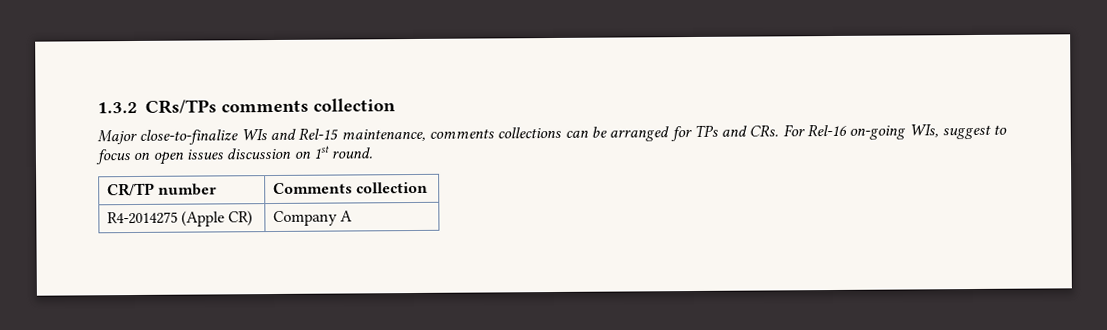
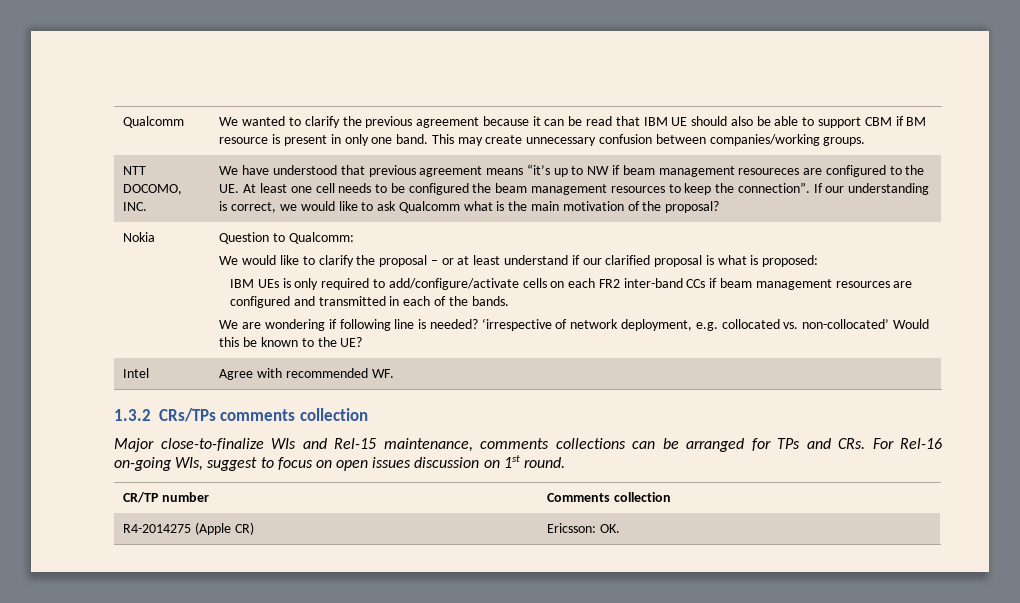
+ Qualcomm | We wanted to clarify the previous agreement because it can be read that IBM UE should also be able to support CBM if BM resource is present in only one band. This may create unnecessary confusion between companies/working groups.
+ NTT DOCOMO, INC. | We have understood that previous agreement means “it’s up to NW if beam management resoureces are configured to the UE. At least one cell needs to be configured the beam management resources to keep the connection”. If our understanding is correct, we would like to ask Qualcomm what is the main motivation of the proposal?
+ Nokia | Question to Qualcomm:
+ We would like to clarify the proposal – or at least understand if our clarified proposal is what is proposed:
+ IBM UEs is only required to add/configure/activate cells on each FR2 inter-band CCs if beam management resources are configured and transmitted in each of the bands.
+ We are wondering if following line is needed? ‘irrespective of network deployment, e.g. collocated vs. non-collocated’ Would this be known to the UE?
+ Intel | Agree with recommended WF.
- R4-2014275 (Apple CR) | Company A
+ R4-2014275 (Apple CR) | Ericsson: OK.

